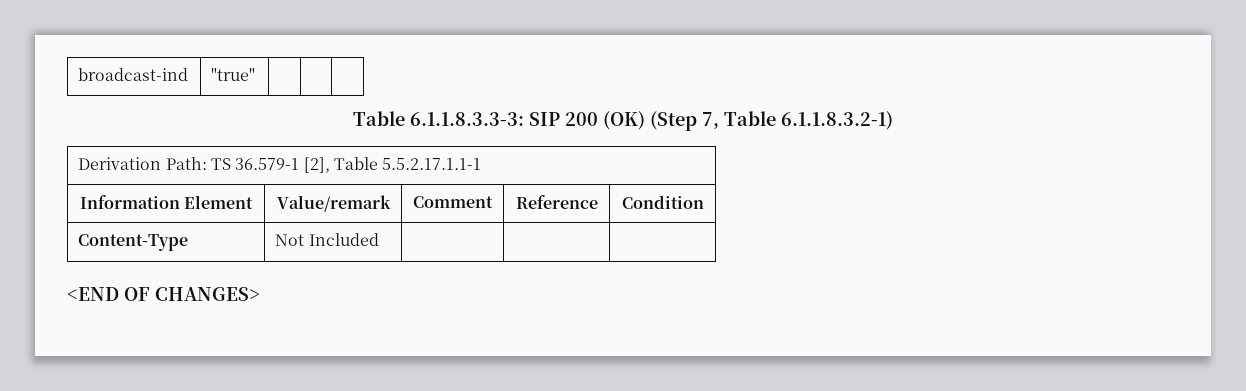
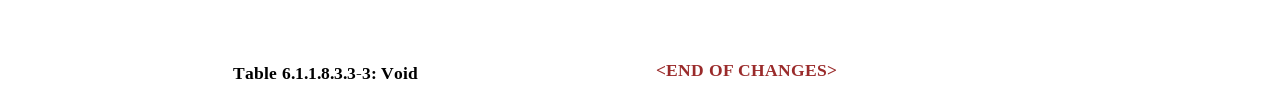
- broadcast-ind | "true" | | |
- Table 6.1.1.8.3.3-3: SIP 200 (OK) (Step 7, Table 6.1.1.8.3.2-1)
- Derivation Path: TS 36.579-1 [2], Table 5.5.2.17.1.1-1
- Information Element | Value/remark | Comment | Reference | Condition
- Content-Type | Not Included | | |
+ Table 6.1.1.8.3.3-3: Void

